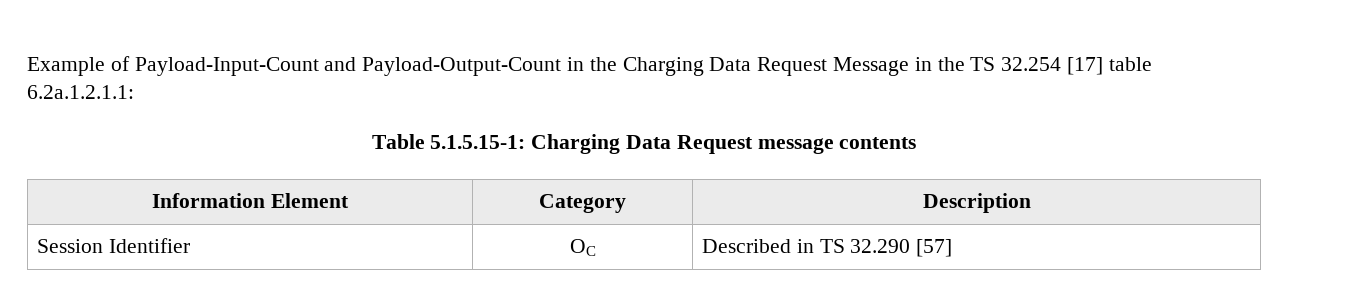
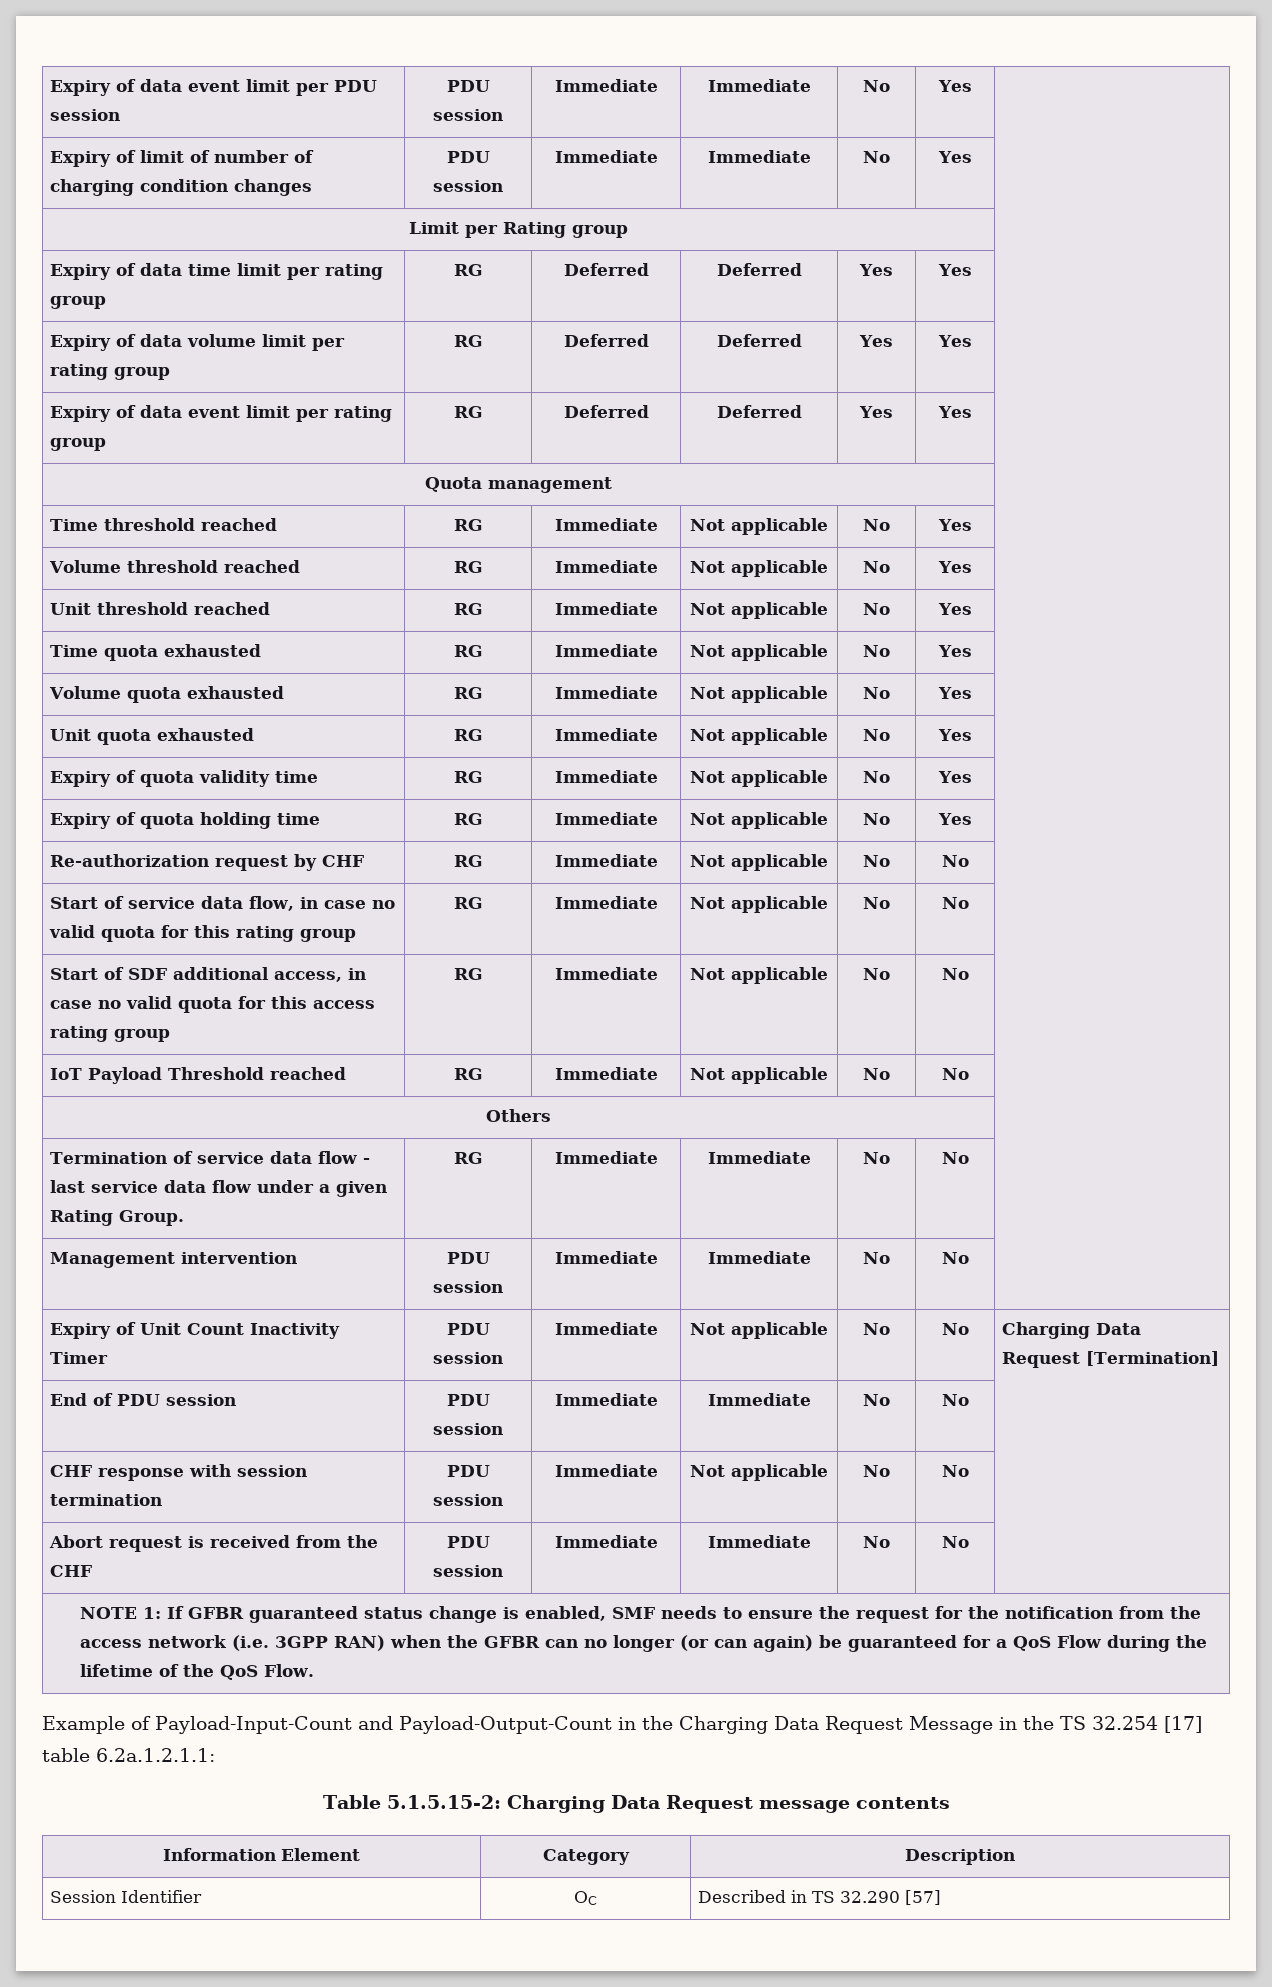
+ Expiry of data event limit per PDU session | PDU session | Immediate | Immediate | No | Yes |
+ Expiry of limit of number of charging condition changes | PDU session | Immediate | Immediate | No | Yes |
+ Limit per Rating group |
+ Expiry of data time limit per rating group | RG | Deferred | Deferred | Yes | Yes |
+ Expiry of data volume limit per rating group | RG | Deferred | Deferred | Yes | Yes |
+ Expiry of data event limit per rating group | RG | Deferred | Deferred | Yes | Yes |
+ Quota management |
+ Time threshold reached | RG | Immediate | Not applicable | No | Yes |
+ Volume threshold reached | RG | Immediate | Not applicable | No | Yes |
+ Unit threshold reached | RG | Immediate | Not applicable | No | Yes |
+ Time quota exhausted | RG | Immediate | Not applicable | No | Yes |
+ Volume quota exhausted | RG | Immediate | Not applicable | No | Yes |
+ Unit quota exhausted | RG | Immediate | Not applicable | No | Yes |
+ Expiry of quota validity time | RG | Immediate | Not applicable | No | Yes |
+ Expiry of quota holding time | RG | Immediate | Not applicable | No | Yes |
+ Re-authorization request by CHF | RG | Immediate | Not applicable | No | No |
+ Start of service data flow, in case no valid quota for this rating group | RG | Immediate | Not applicable | No | No |
+ Start of SDF additional access, in case no valid quota for this access rating group | RG | Immediate | Not applicable | No | No |
+ IoT Payload Threshold reached | RG | Immediate | Not applicable | No | No |
+ Others |
+ Termination of service data flow - last service data flow under a given Rating Group. | RG | Immediate | Immediate | No | No |
+ Management intervention | PDU session | Immediate | Immediate | No | No |
+ Expiry of Unit Count Inactivity Timer | PDU session | Immediate | Not applicable | No | No | Charging Data Request [Termination]
+ End of PDU session | PDU session | Immediate | Immediate | No | No |
+ CHF response with session termination | PDU session | Immediate | Not applicable | No | No |
+ Abort request is received from the CHF | PDU session | Immediate | Immediate | No | No |
+ NOTE 1: If GFBR guaranteed status change is enabled, SMF needs to ensure the request for the notification from the access network (i.e. 3GPP RAN) when the GFBR can no longer (or can again) be guaranteed for a QoS Flow during the lifetime of the QoS Flow.
- Table 5.1.5.15-1: Charging Data Request message contents
+ Table 5.1.5.15-2: Charging Data Request message contents

